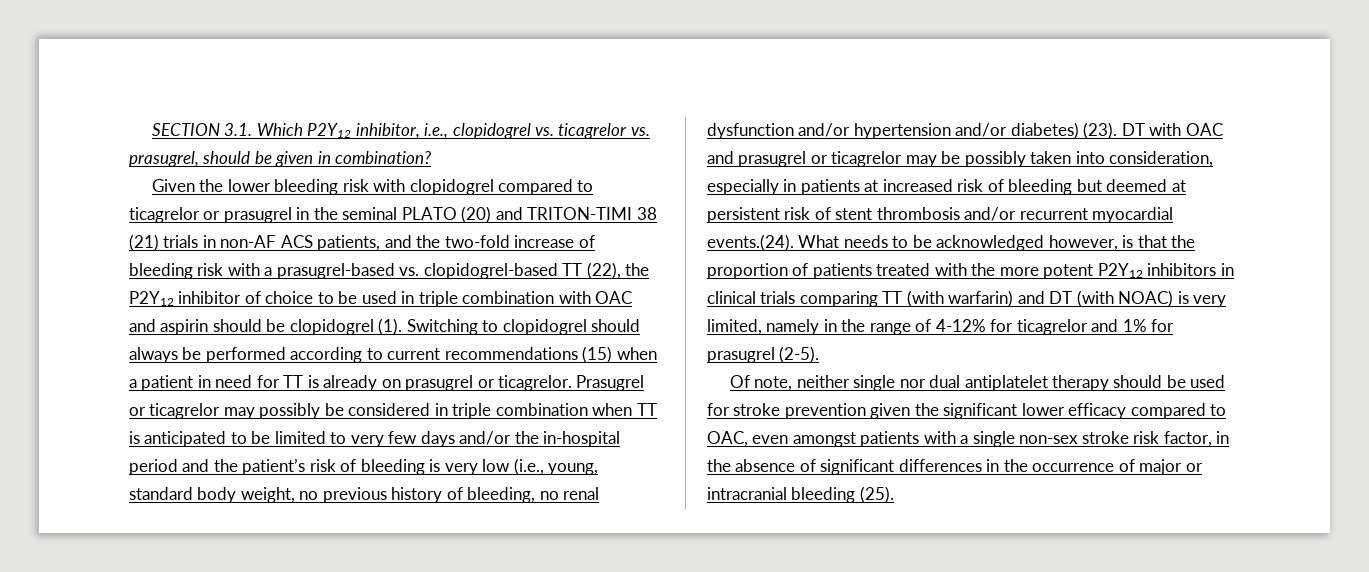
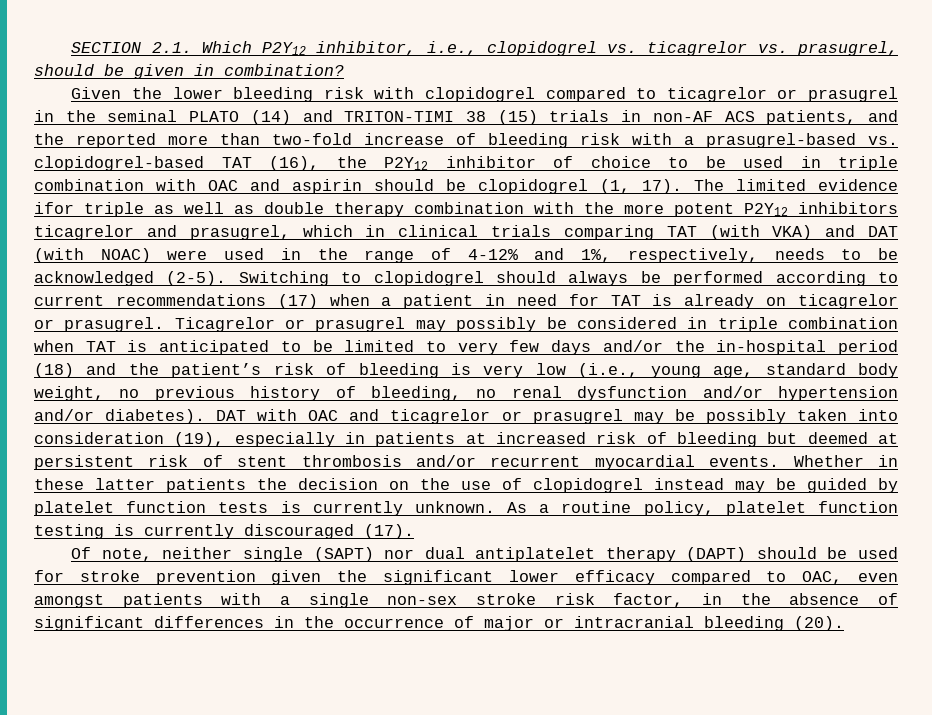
- SECTION 3.1. Which P2Y12 inhibitor, i.e., clopidogrel vs. ticagrelor vs. prasugrel, should be given in combination?
+ SECTION 2.1. Which P2Y12 inhibitor, i.e., clopidogrel vs. ticagrelor vs. prasugrel, should be given in combination?
- Given the lower bleeding risk with clopidogrel compared to ticagrelor or prasugrel in the seminal PLATO (20) and TRITON-TIMI 38 (21) trials in non-AF ACS patients, and the two-fold increase of bleeding risk with a prasugrel-based vs. clopidogrel-based TT (22), the P2Y12 inhibitor of choice to be used in triple combination with OAC and aspirin should be clopidogrel (1).
+ Given the lower bleeding risk with clopidogrel compared to ticagrelor or prasugrel in the seminal PLATO (14) and TRITON-TIMI 38 (15) trials in non-AF ACS patients, and the reported more than two-fold increase of bleeding risk with a prasugrel-based vs. clopidogrel-based TAT (16), the P2Y12 inhibitor of choice to be used in triple combination with OAC and aspirin should be clopidogrel (1, 17). The limited evidence ifor triple as well as double therapy combination with the more potent P2Y12 inhibitors ticagrelor and prasugrel, which in clinical trials comparing TAT (with VKA) and DAT (with NOAC) were used in the range of 4-12% and 1%, respectively, needs to be acknowledged (2-5).
- Switching to clopidogrel should always be performed according to current recommendations (15) when a patient in need for TT is already on prasugrel or ticagrelor. Prasugrel or ticagrelor may possibly be considered in triple combination when TT is anticipated to be limited to very few days and/or the in-hospital period and the patient’s risk of bleeding is very low (i.e., young, standard body weight, no previous history of bleeding, no renal dysfunction and/or hypertension and/or diabetes) (23). DT with OAC and prasugrel or ticagrelor may be possibly taken into consideration, especially in patients at increased risk of bleeding but deemed at persistent risk of stent thrombosis and/or recurrent myocardial events.(24). What needs to be acknowledged however, is that the proportion of patients treated with the more potent P2Y12 inhibitors in clinical trials comparing TT (with warfarin) and DT (with NOAC) is very limited, namely in the range of 4-12% for ticagrelor and 1% for prasugrel (2-5).
+ Switching to clopidogrel should always be performed according to current recommendations (17) when a patient in need for TAT is already on ticagrelor or prasugrel. Ticagrelor or prasugrel may possibly be considered in triple combination when TAT is anticipated to be limited to very few days and/or the in-hospital period (18) and the patient’s risk of bleeding is very low (i.e., young age, standard body weight, no previous history of bleeding, no renal dysfunction and/or hypertension and/or diabetes). DAT with OAC and ticagrelor or prasugrel may be possibly taken into consideration (19), especially in patients at increased risk of bleeding but deemed at persistent risk of stent thrombosis and/or recurrent myocardial events. Whether in these latter patients the decision on the use of clopidogrel instead may be guided by platelet function tests is currently unknown. As a routine policy, platelet function testing is currently discouraged (17).
- Of note, neither single nor dual antiplatelet therapy should be used for stroke prevention given the significant lower efficacy compared to OAC, even amongst patients with a single non-sex stroke risk factor, in the absence of significant differences in the occurrence of major or intracranial bleeding (25).
+ Of note, neither single (SAPT) nor dual antiplatelet therapy (DAPT) should be used for stroke prevention given the significant lower efficacy compared to OAC, even amongst patients with a single non-sex stroke risk factor, in the absence of significant differences in the occurrence of major or intracranial bleeding (20).

